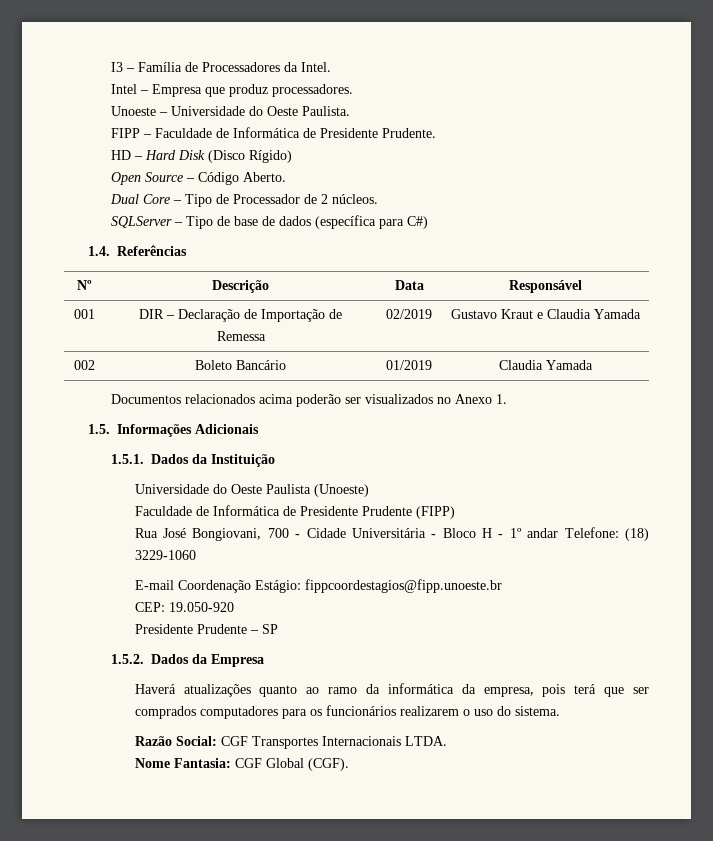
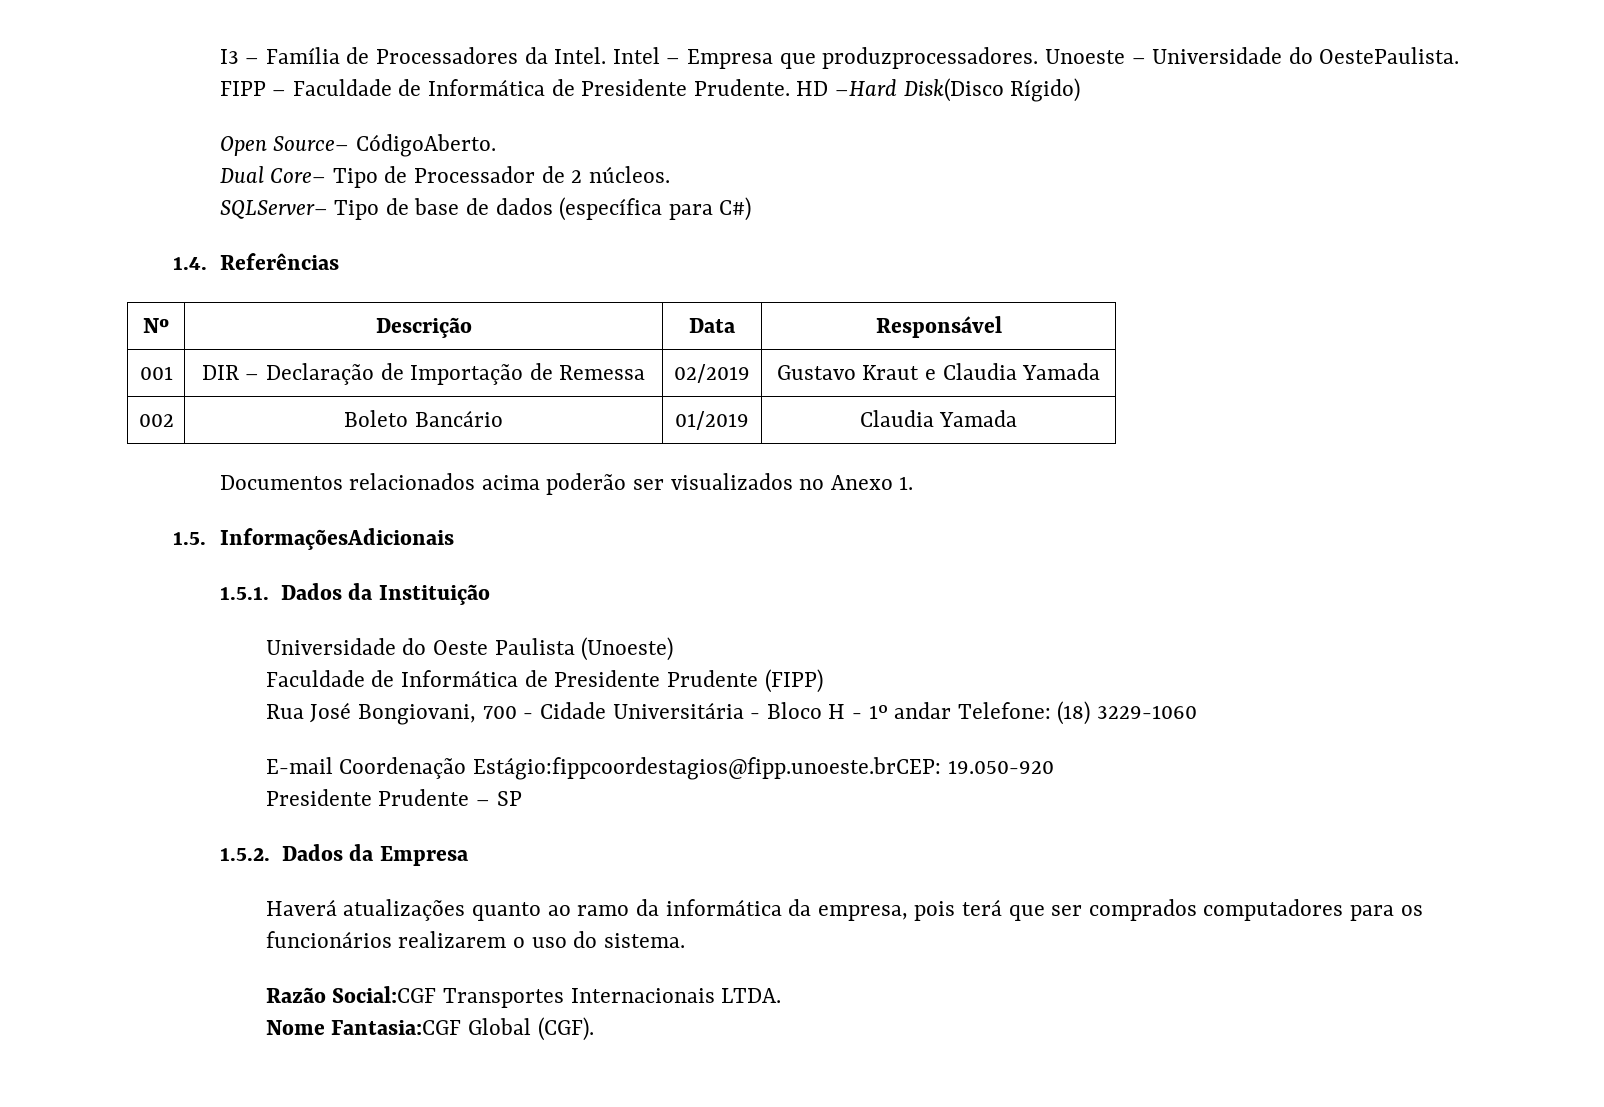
- I3 – Família de Processadores da Intel.
- Intel – Empresa que produz processadores.
- Unoeste – Universidade do Oeste Paulista.
+ I3 – Família de Processadores da Intel. Intel – Empresa que produzprocessadores. Unoeste – Universidade do OestePaulista.
- FIPP – Faculdade de Informática de Presidente Prudente.
- HD – Hard Disk (Disco Rígido)
- Open Source – Código Aberto.
+ FIPP – Faculdade de Informática de Presidente Prudente. HD –Hard Disk(Disco Rígido)
+ Open Source– CódigoAberto.
- Dual Core – Tipo de Processador de 2 núcleos.
+ Dual Core– Tipo de Processador de 2 núcleos.
- SQLServer – Tipo de base de dados (específica para C#)
+ SQLServer– Tipo de base de dados (específica para C#)
- 1.5. Informações Adicionais
+ 1.5. InformaçõesAdicionais
- E-mail Coordenação Estágio: fippcoordestagios@fipp.unoeste.br
- CEP: 19.050-920
+ E-mail Coordenação Estágio:fippcoordestagios@fipp.unoeste.brCEP: 19.050-920
- Razão Social: CGF Transportes Internacionais LTDA.
+ Razão Social:CGF Transportes Internacionais LTDA.
- Nome Fantasia: CGF Global (CGF).
+ Nome Fantasia:CGF Global (CGF).

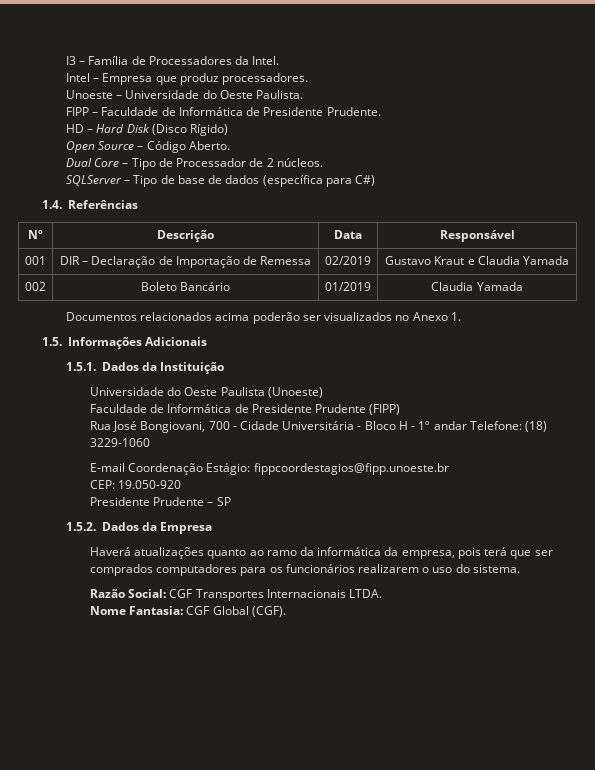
- I3 – Família de Processadores da Intel. Intel – Empresa que produzprocessadores. Unoeste – Universidade do OestePaulista.
+ I3 – Família de Processadores da Intel.
+ Intel – Empresa que produz processadores.
+ Unoeste – Universidade do Oeste Paulista.
- FIPP – Faculdade de Informática de Presidente Prudente. HD –Hard Disk(Disco Rígido)
- Open Source– CódigoAberto.
+ FIPP – Faculdade de Informática de Presidente Prudente.
+ HD – Hard Disk (Disco Rígido)
+ Open Source – Código Aberto.
- Dual Core– Tipo de Processador de 2 núcleos.
+ Dual Core – Tipo de Processador de 2 núcleos.
- SQLServer– Tipo de base de dados (específica para C#)
+ SQLServer – Tipo de base de dados (específica para C#)
- 1.5. InformaçõesAdicionais
+ 1.5. Informações Adicionais
- E-mail Coordenação Estágio:fippcoordestagios@fipp.unoeste.brCEP: 19.050-920
+ E-mail Coordenação Estágio: fippcoordestagios@fipp.unoeste.br
+ CEP: 19.050-920
- Razão Social:CGF Transportes Internacionais LTDA.
+ Razão Social: CGF Transportes Internacionais LTDA.
- Nome Fantasia:CGF Global (CGF).
+ Nome Fantasia: CGF Global (CGF).

